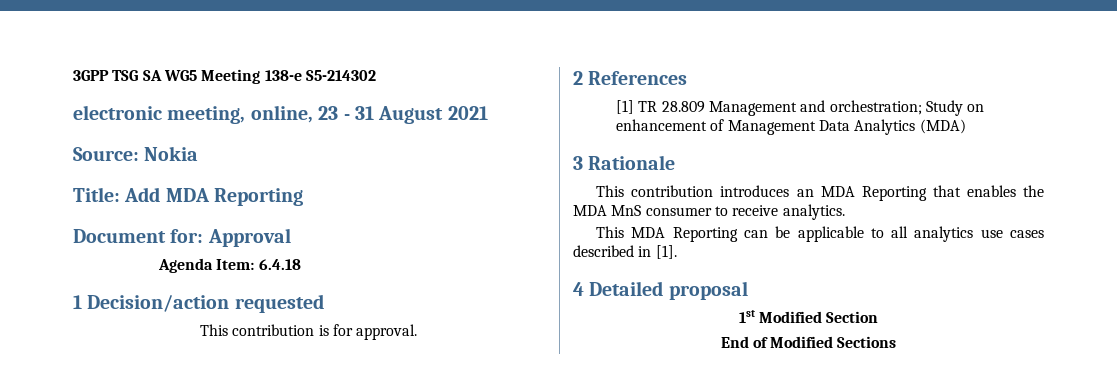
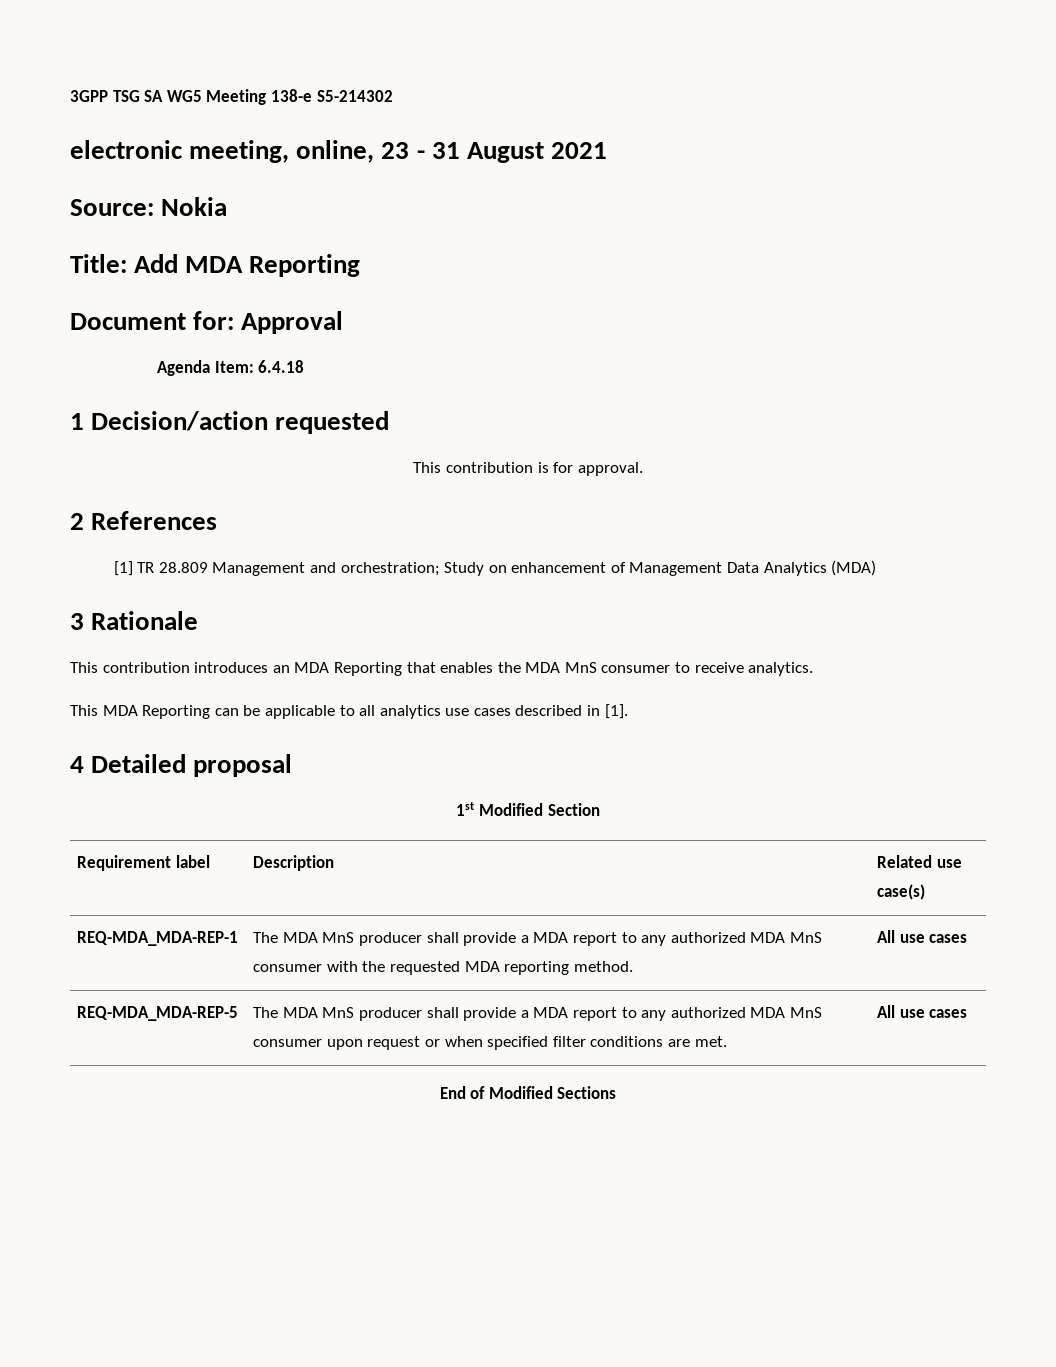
+ Requirement label | Description | Related use case(s)
+ REQ-MDA_MDA-REP-1 | The MDA MnS producer shall provide a MDA report to any authorized MDA MnS consumer with the requested MDA reporting method. | All use cases
+ REQ-MDA_MDA-REP-5 | The MDA MnS producer shall provide a MDA report to any authorized MDA MnS consumer upon request or when specified filter conditions are met. | All use cases

